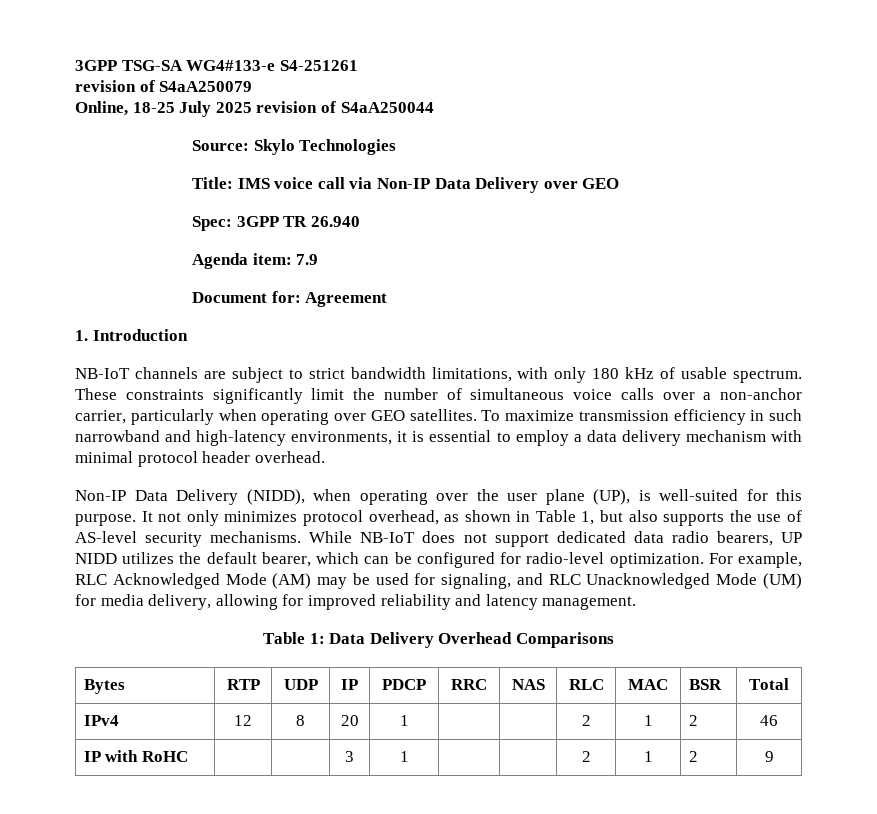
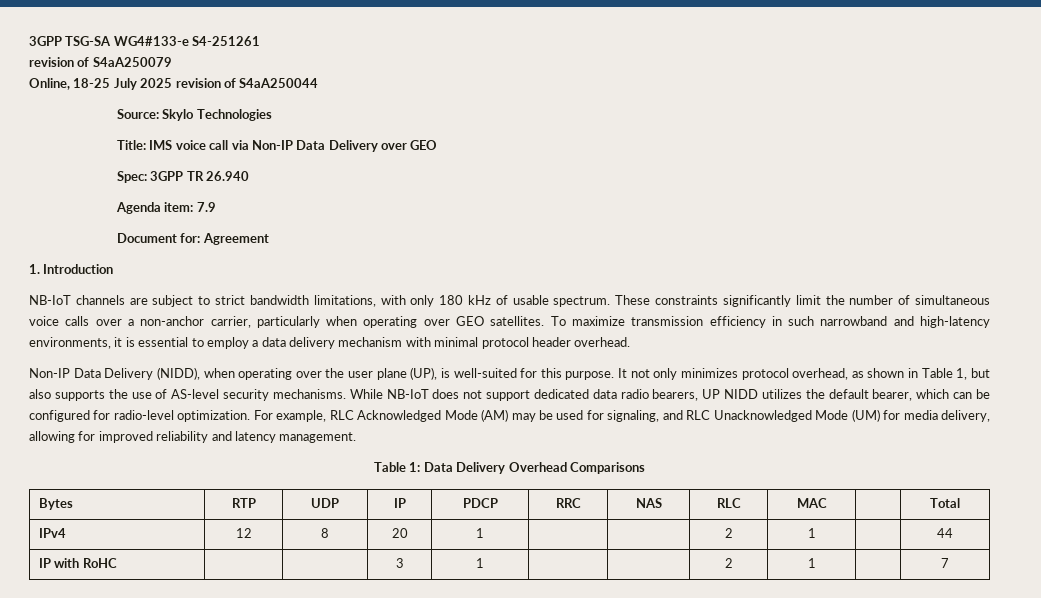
- Bytes | RTP | UDP | IP | PDCP | RRC | NAS | RLC | MAC | BSR | Total
+ Bytes | RTP | UDP | IP | PDCP | RRC | NAS | RLC | MAC | | Total
- IPv4 | 12 | 8 | 20 | 1 | | | 2 | 1 | 2 | 46
+ IPv4 | 12 | 8 | 20 | 1 | | | 2 | 1 | | 44
- IP with RoHC | | | 3 | 1 | | | 2 | 1 | 2 | 9
+ IP with RoHC | | | 3 | 1 | | | 2 | 1 | | 7

